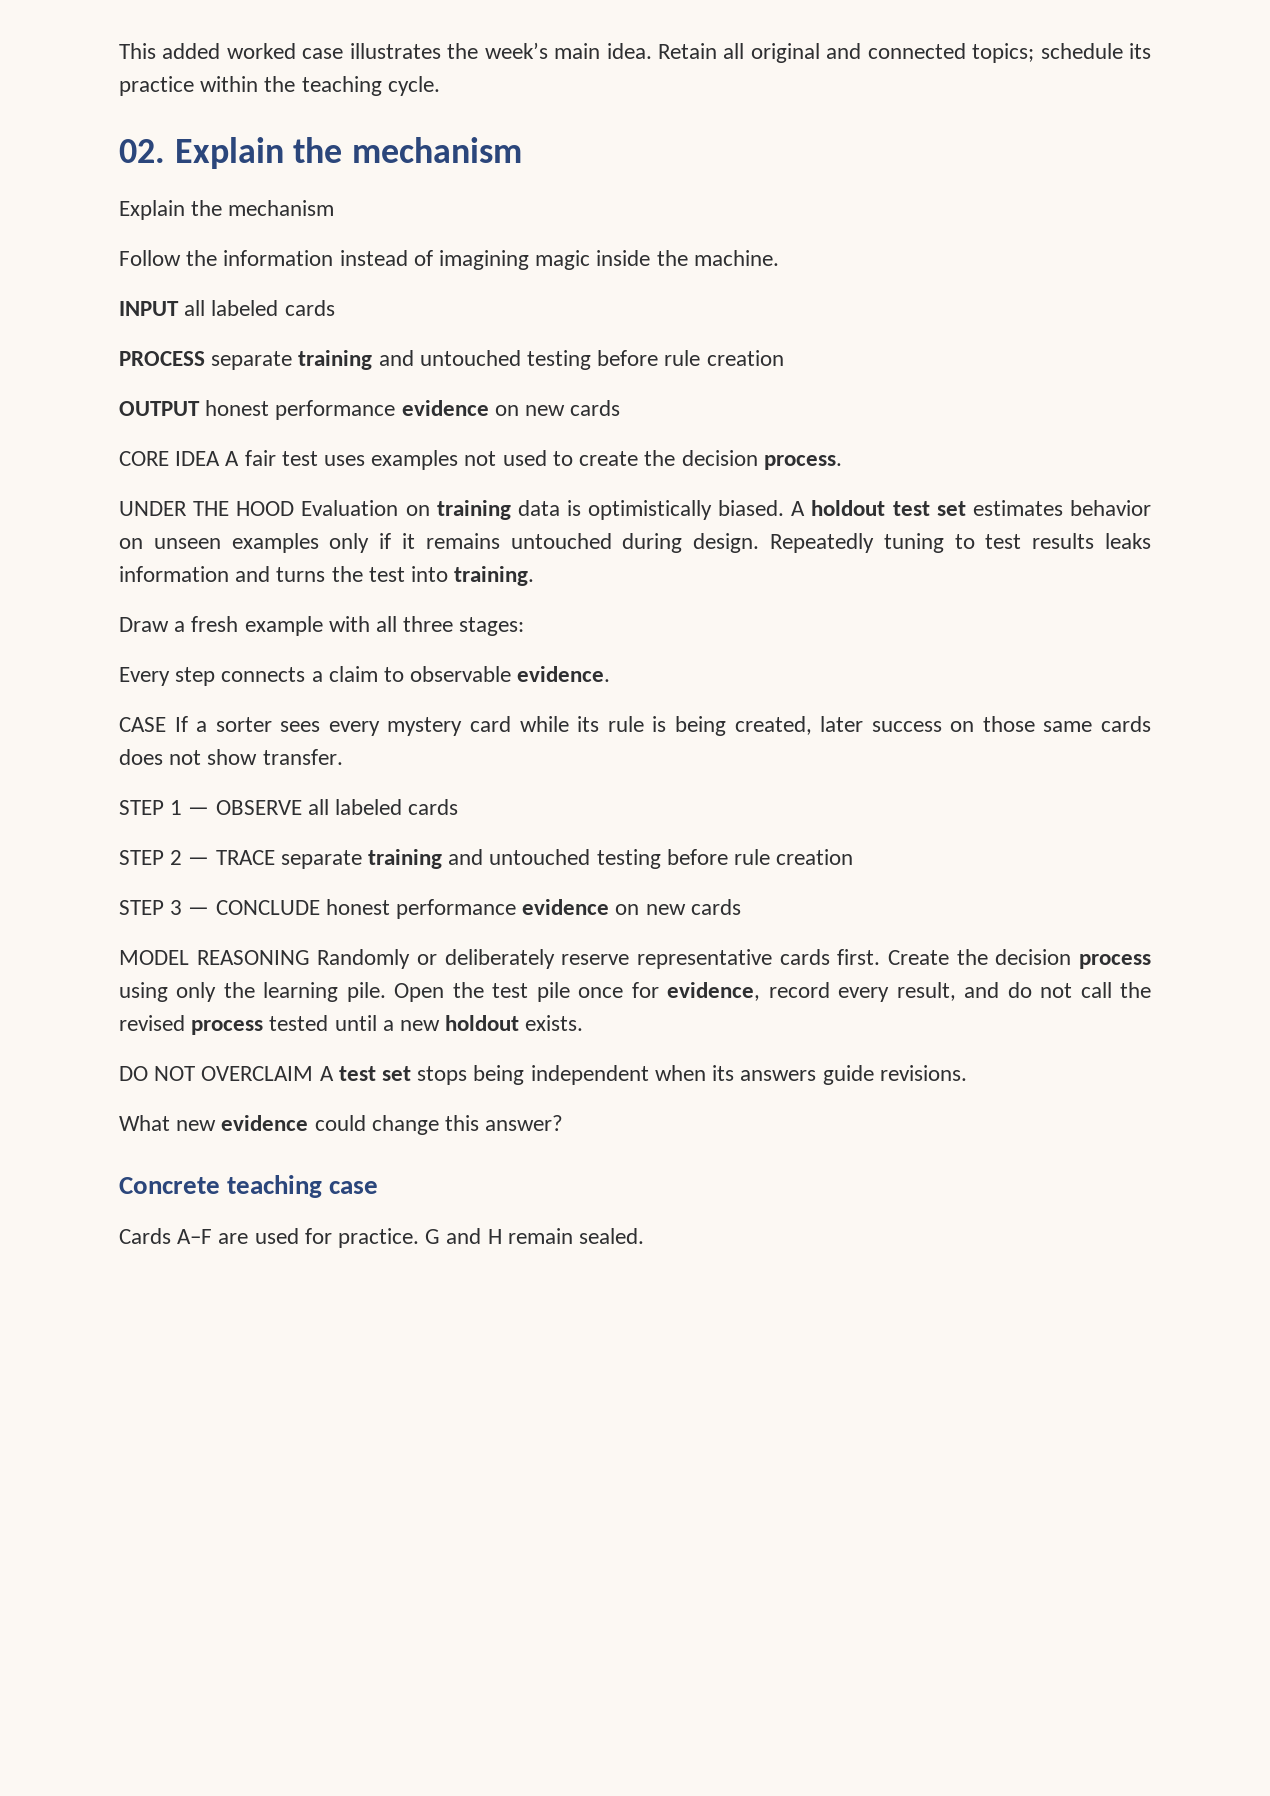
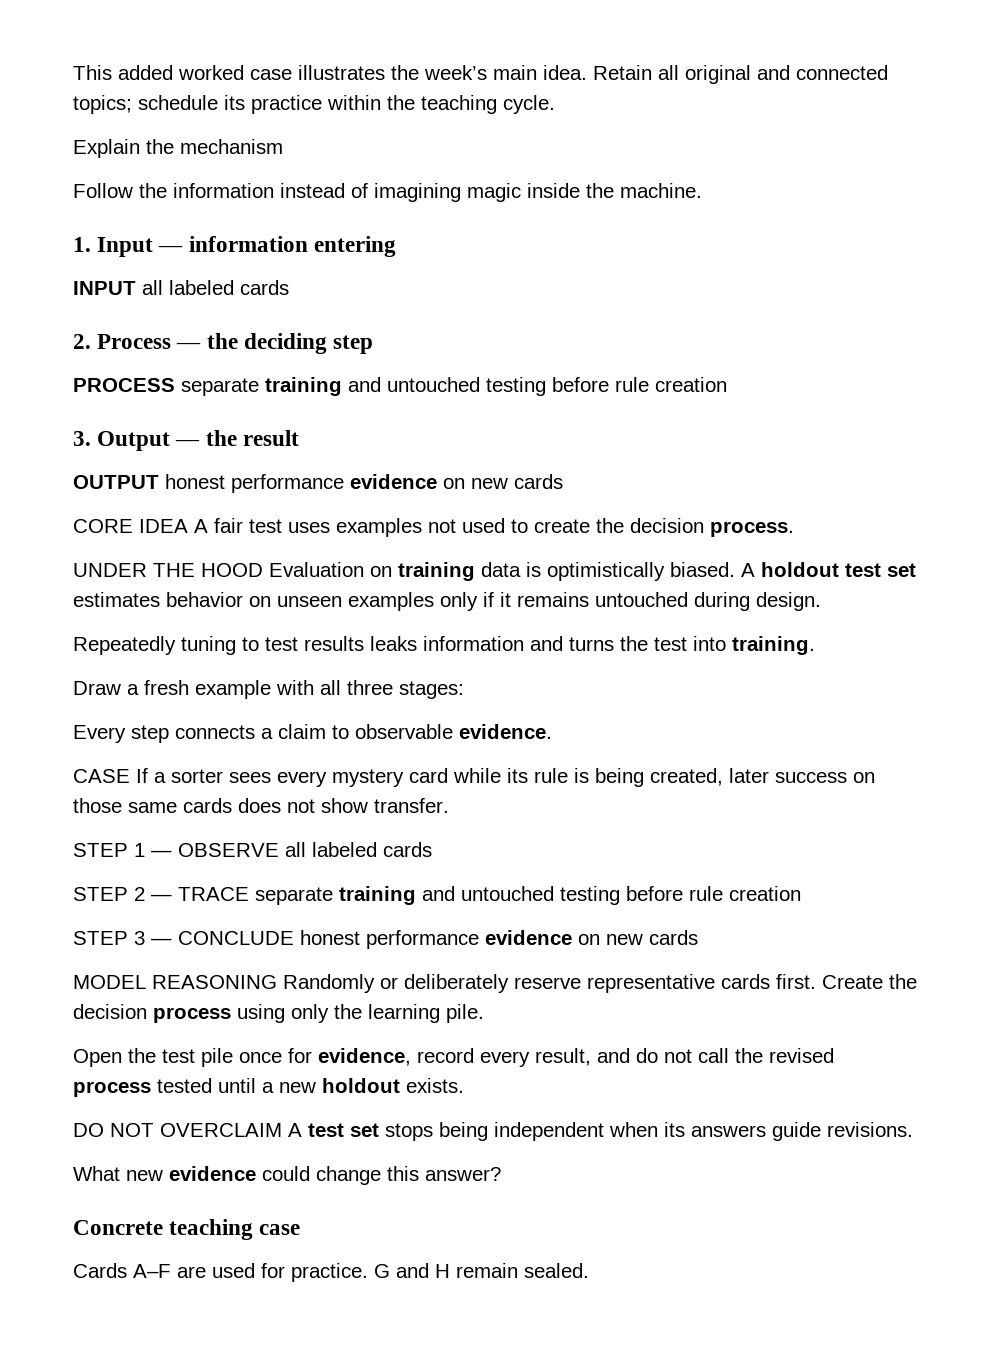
- 02. Explain the mechanism
+ 1. Input — information entering
+ 2. Process — the deciding step
+ 3. Output — the result
- A holdout test set estimates behavior on unseen examples only if it remains untouched during design. Repeatedly tuning to test results leaks information and turns the test into training.
+ A holdout test set estimates behavior on unseen examples only if it remains untouched during design.
+ Repeatedly tuning to test results leaks information and turns the test into training.
- Create the decision process using only the learning pile. Open the test pile once for evidence, record every result, and do not call the revised process tested until a new holdout exists.
+ Create the decision process using only the learning pile.
+ Open the test pile once for evidence, record every result, and do not call the revised process tested until a new holdout exists.

